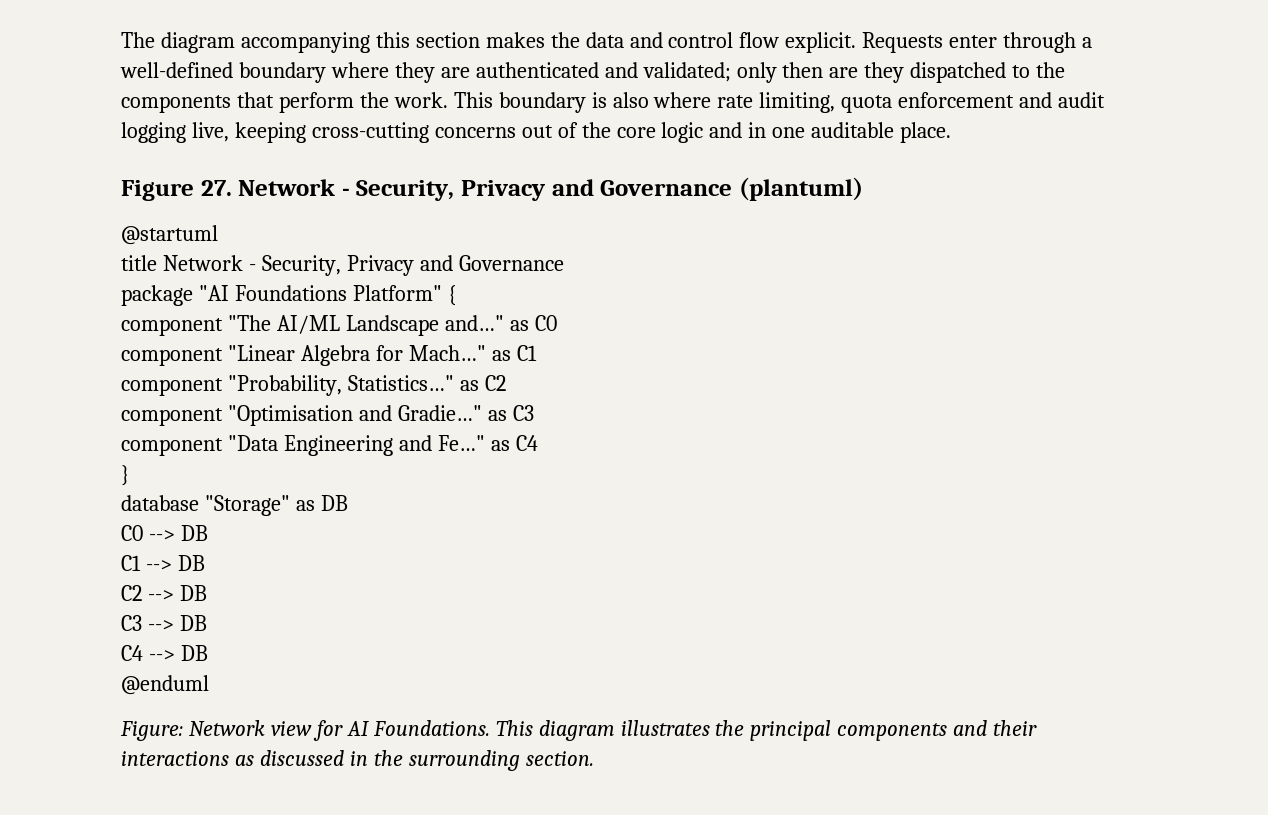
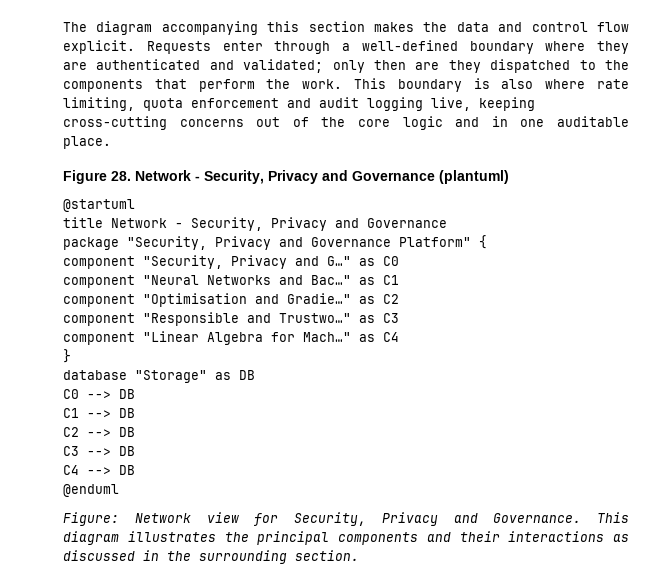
- Figure 27. Network - Security, Privacy and Governance (plantuml)
+ Figure 28. Network - Security, Privacy and Governance (plantuml)
- package "AI Foundations Platform" {
+ package "Security, Privacy and Governance Platform" {
- component "The AI/ML Landscape and…" as C0
+ component "Security, Privacy and G…" as C0
+ component "Neural Networks and Bac…" as C1
+ component "Optimisation and Gradie…" as C2
+ component "Responsible and Trustwo…" as C3
- component "Linear Algebra for Mach…" as C1
- component "Probability, Statistics…" as C2
- component "Optimisation and Gradie…" as C3
- component "Data Engineering and Fe…" as C4
+ component "Linear Algebra for Mach…" as C4
- Figure: Network view for AI Foundations.
+ Figure: Network view for Security, Privacy and Governance.

